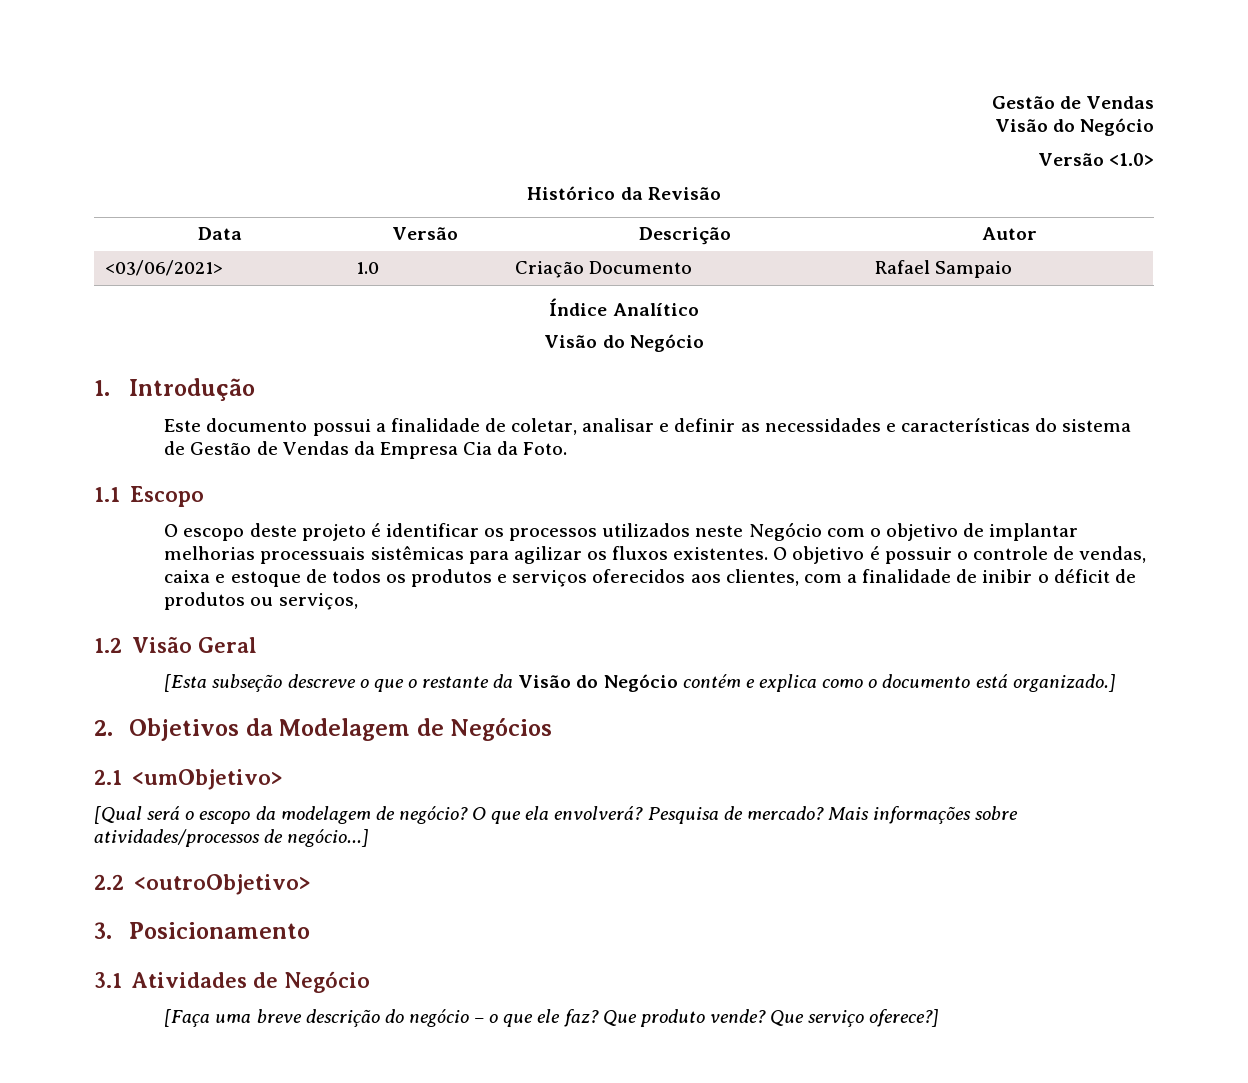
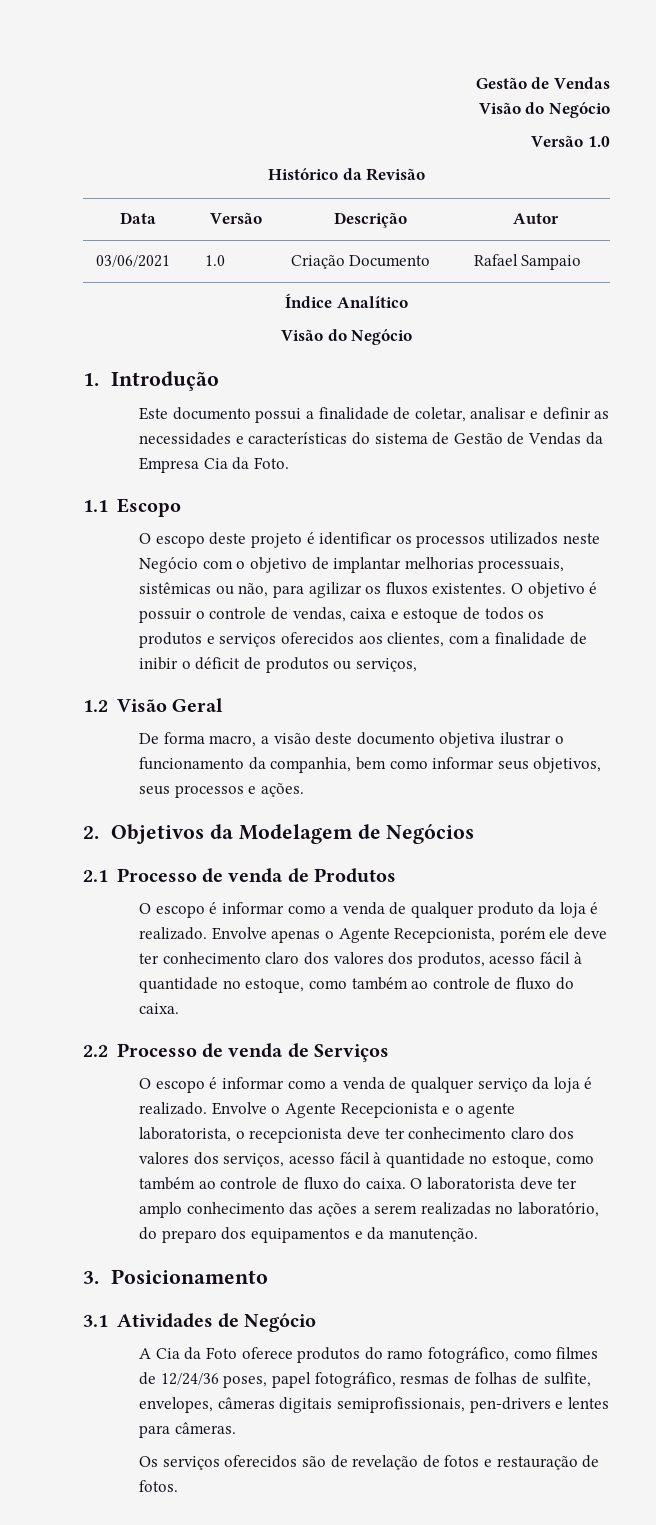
- Versão <1.0>
+ Versão 1.0
- <03/06/2021> | 1.0 | Criação Documento | Rafael Sampaio
+ 03/06/2021 | 1.0 | Criação Documento | Rafael Sampaio
- O escopo deste projeto é identificar os processos utilizados neste Negócio com o objetivo de implantar melhorias processuais sistêmicas para agilizar os fluxos existentes.
+ O escopo deste projeto é identificar os processos utilizados neste Negócio com o objetivo de implantar melhorias processuais, sistêmicas ou não, para agilizar os fluxos existentes.
- [Esta subseção descreve o que o restante da Visão do Negócio contém e explica como o documento está organizado.]
+ De forma macro, a visão deste documento objetiva ilustrar o funcionamento da companhia, bem como informar seus objetivos, seus processos e ações.
- 2.1 <umObjetivo>
- [Qual será o escopo da modelagem de negócio? O que ela envolverá? Pesquisa de mercado? Mais informações sobre atividades/processos de negócio...]
- 2.2 <outroObjetivo>
+ 2.1 Processo de venda de Produtos
+ O escopo é informar como a venda de qualquer produto da loja é realizado. Envolve apenas o Agente Recepcionista, porém ele deve ter conhecimento claro dos valores dos produtos, acesso fácil à quantidade no estoque, como também ao controle de fluxo do caixa.
+ 2.2 Processo de venda de Serviços
+ O escopo é informar como a venda de qualquer serviço da loja é realizado. Envolve o Agente Recepcionista e o agente laboratorista, o recepcionista deve ter conhecimento claro dos valores dos serviços, acesso fácil à quantidade no estoque, como também ao controle de fluxo do caixa. O laboratorista deve ter amplo conhecimento das ações a serem realizadas no laboratório, do preparo dos equipamentos e da manutenção.
- [Faça uma breve descrição do negócio – o que ele faz? Que produto vende? Que serviço oferece?]
+ A Cia da Foto oferece produtos do ramo fotográfico, como filmes de 12/24/36 poses, papel fotográfico, resmas de folhas de sulfite, envelopes, câmeras digitais semiprofissionais, pen-drivers e lentes para câmeras.
+ Os serviços oferecidos são de revelação de fotos e restauração de fotos.

